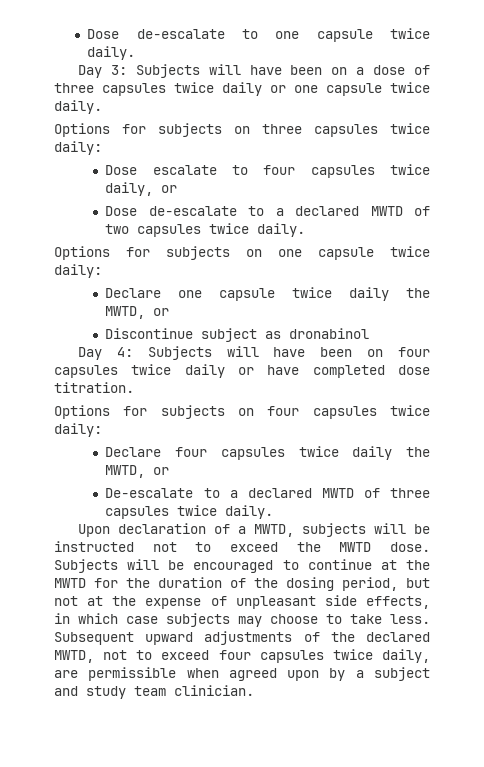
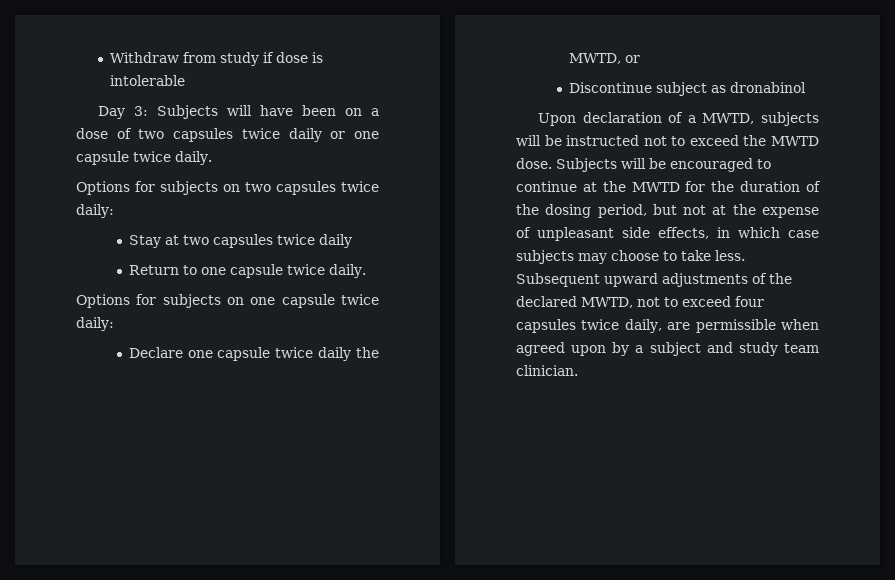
- Dose de-escalate to one capsule twice daily.
+ Withdraw from study if dose is intolerable
- Day 3: Subjects will have been on a dose of three capsules twice daily or one capsule twice daily.
+ Day 3: Subjects will have been on a dose of two capsules twice daily or one capsule twice daily.
- Options for subjects on three capsules twice daily:
- Dose escalate to four capsules twice daily, or
- Dose de-escalate to a declared MWTD of two capsules twice daily.
+ Options for subjects on two capsules twice daily:
+ Stay at two capsules twice daily
+ Return to one capsule twice daily.
- Day 4: Subjects will have been on four capsules twice daily or have completed dose titration.
- Options for subjects on four capsules twice daily:
- Declare four capsules twice daily the MWTD, or
- De-escalate to a declared MWTD of three capsules twice daily.

